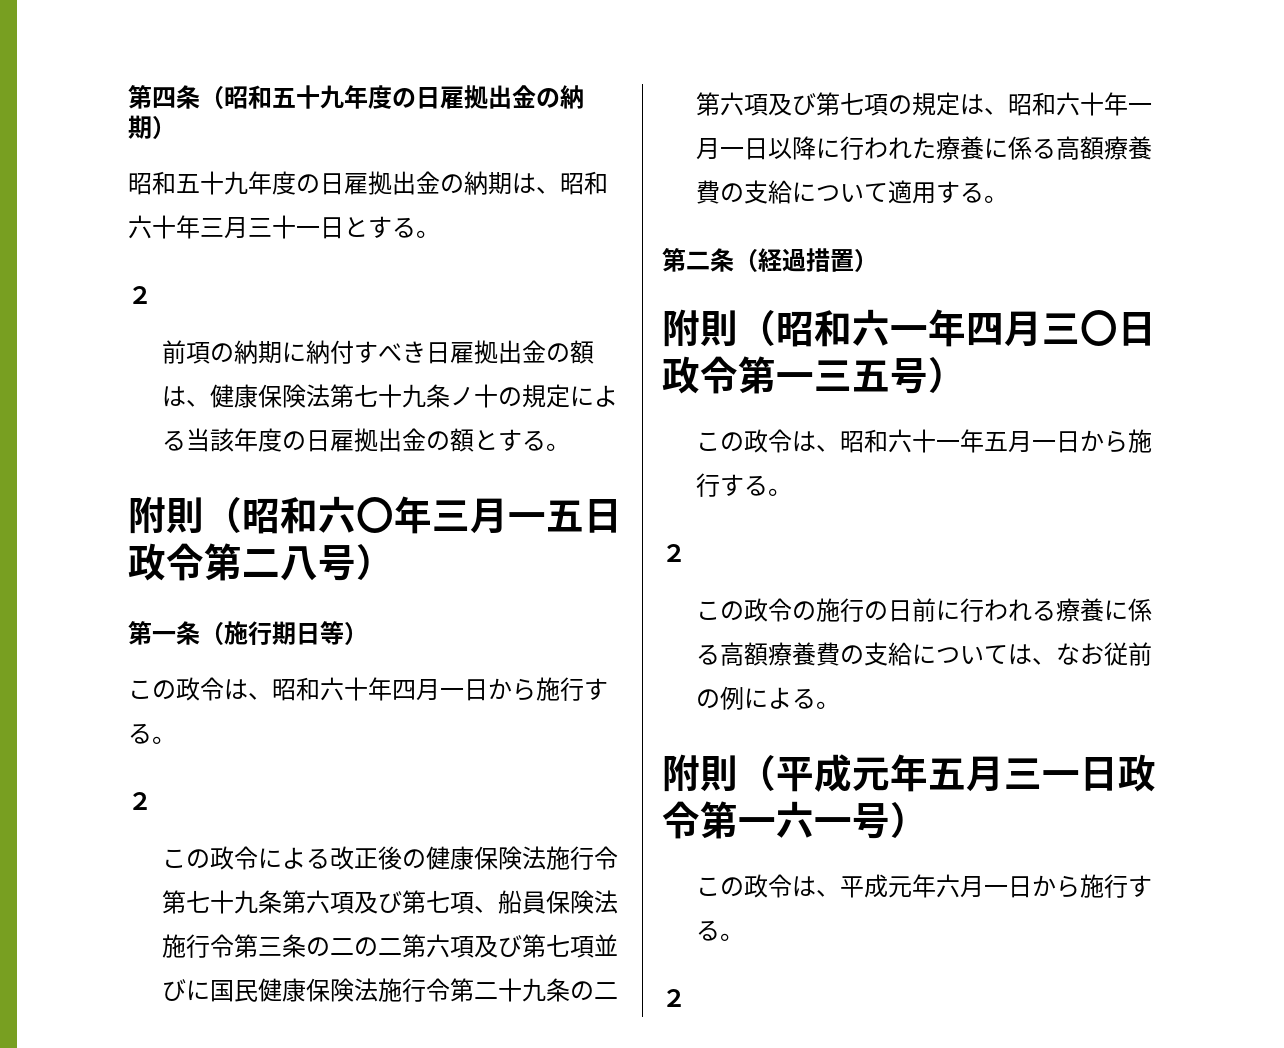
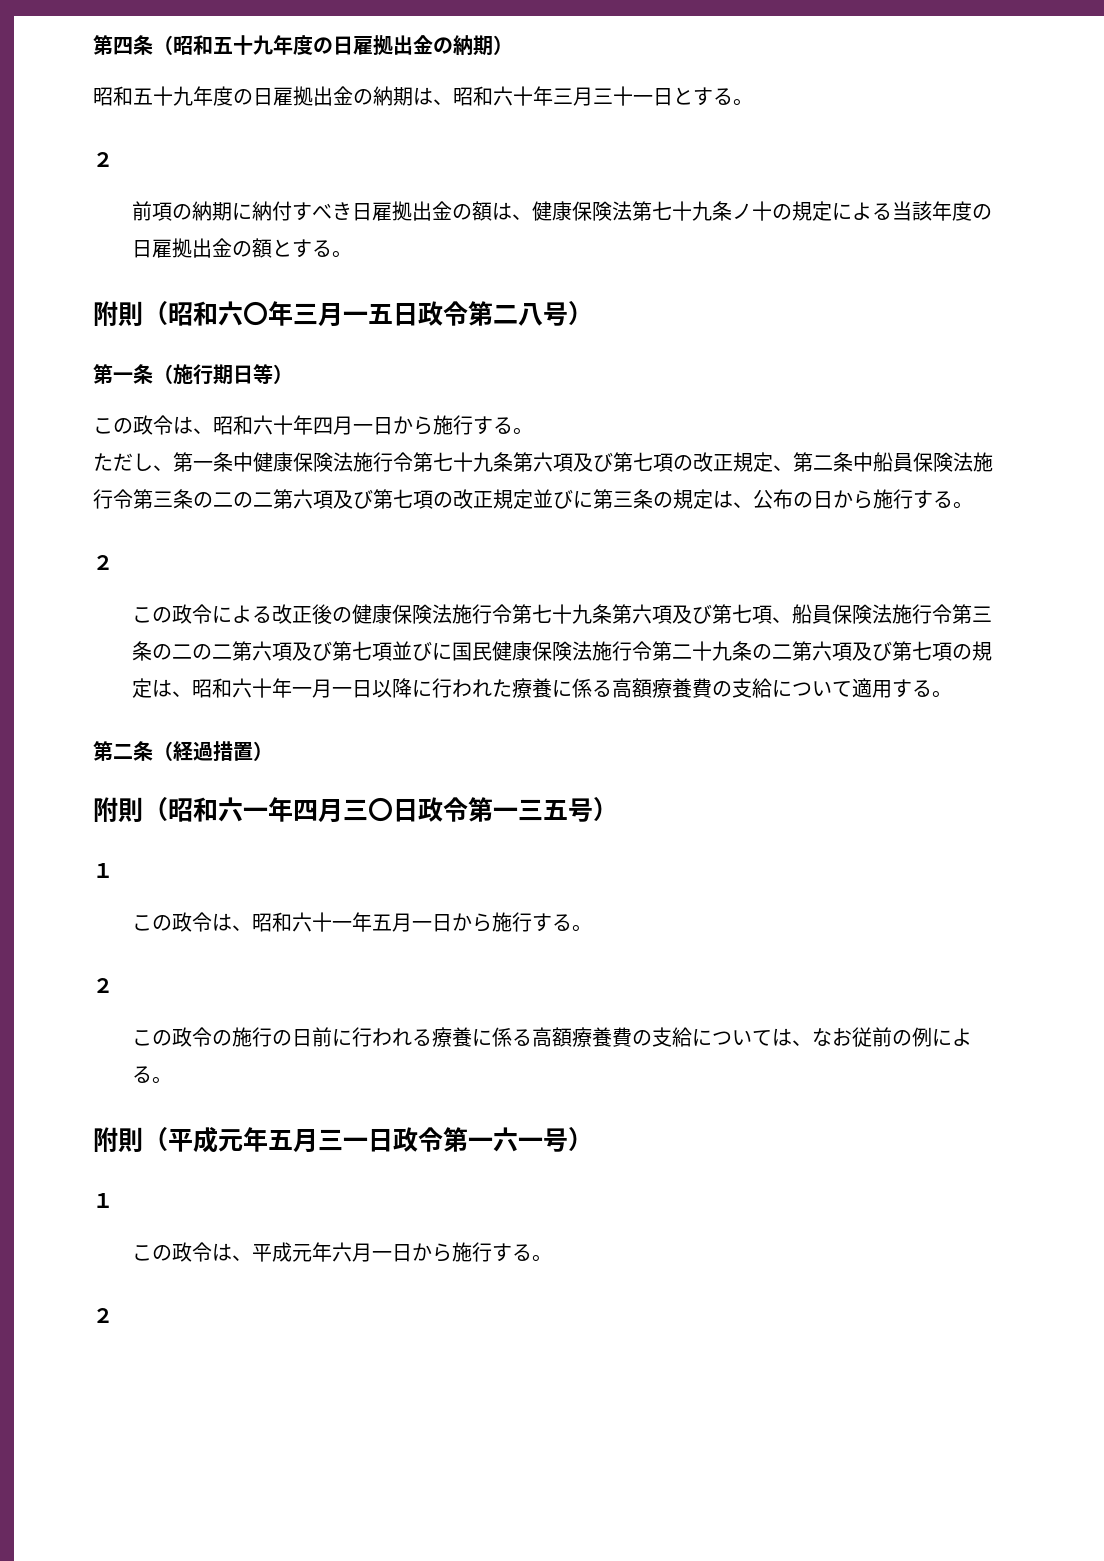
+ ただし、第一条中健康保険法施行令第七十九条第六項及び第七項の改正規定、第二条中船員保険法施行令第三条の二の二第六項及び第七項の改正規定並びに第三条の規定は、公布の日から施行する。
  附則（昭和六一年四月三〇日政令第一三五号）
+ １
  附則（平成元年五月三一日政令第一六一号）
+ １

